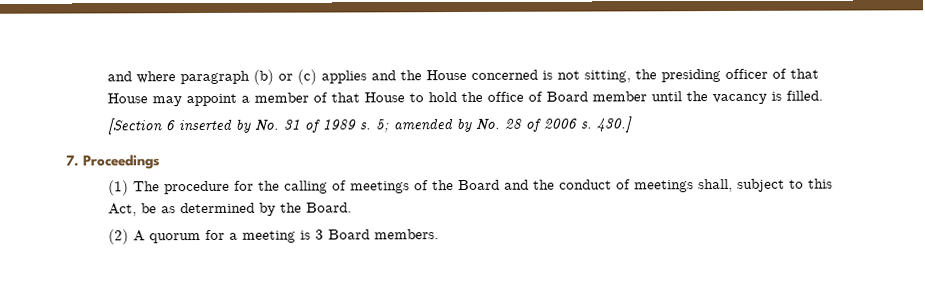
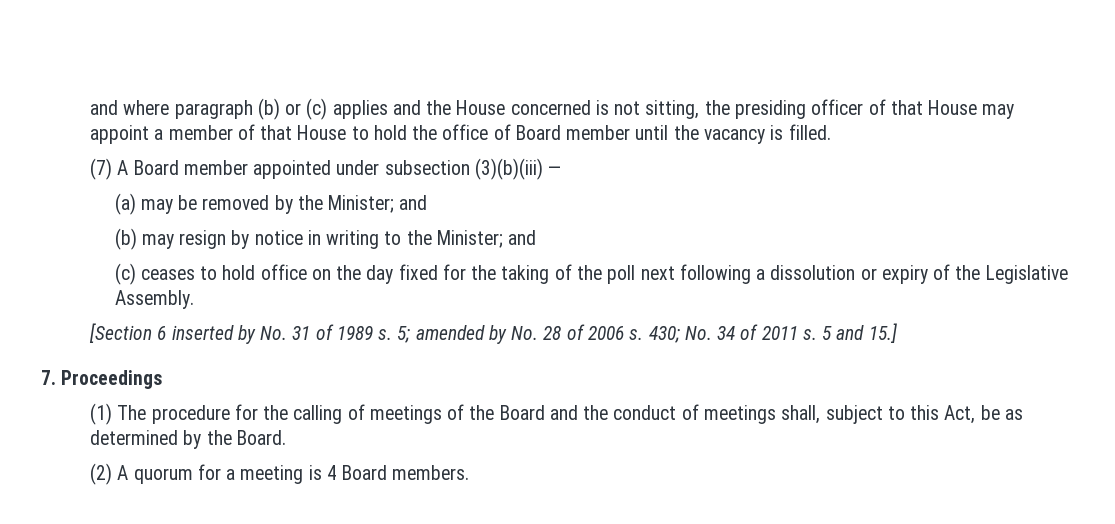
+ (7) A Board member appointed under subsection (3)(b)(iii) —
+ (a) may be removed by the Minister; and
+ (b) may resign by notice in writing to the Minister; and
+ (c) ceases to hold office on the day fixed for the taking of the poll next following a dissolution or expiry of the Legislative Assembly.
- 430.]
+ 430; No. 34 of 2011 s. 5 and 15.]
- (2) A quorum for a meeting is 3 Board members.
+ (2) A quorum for a meeting is 4 Board members.

